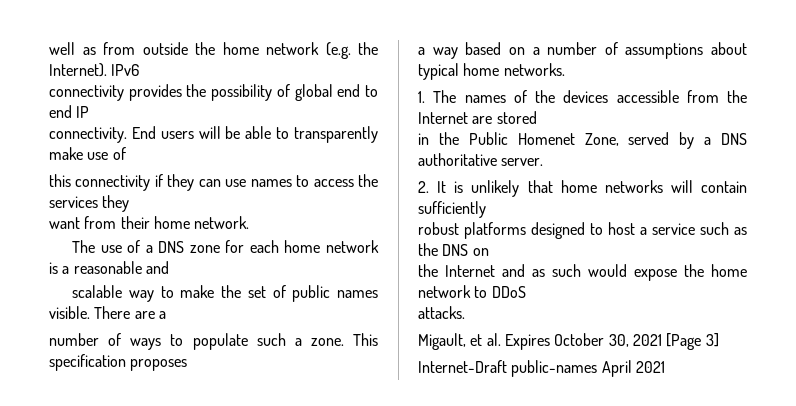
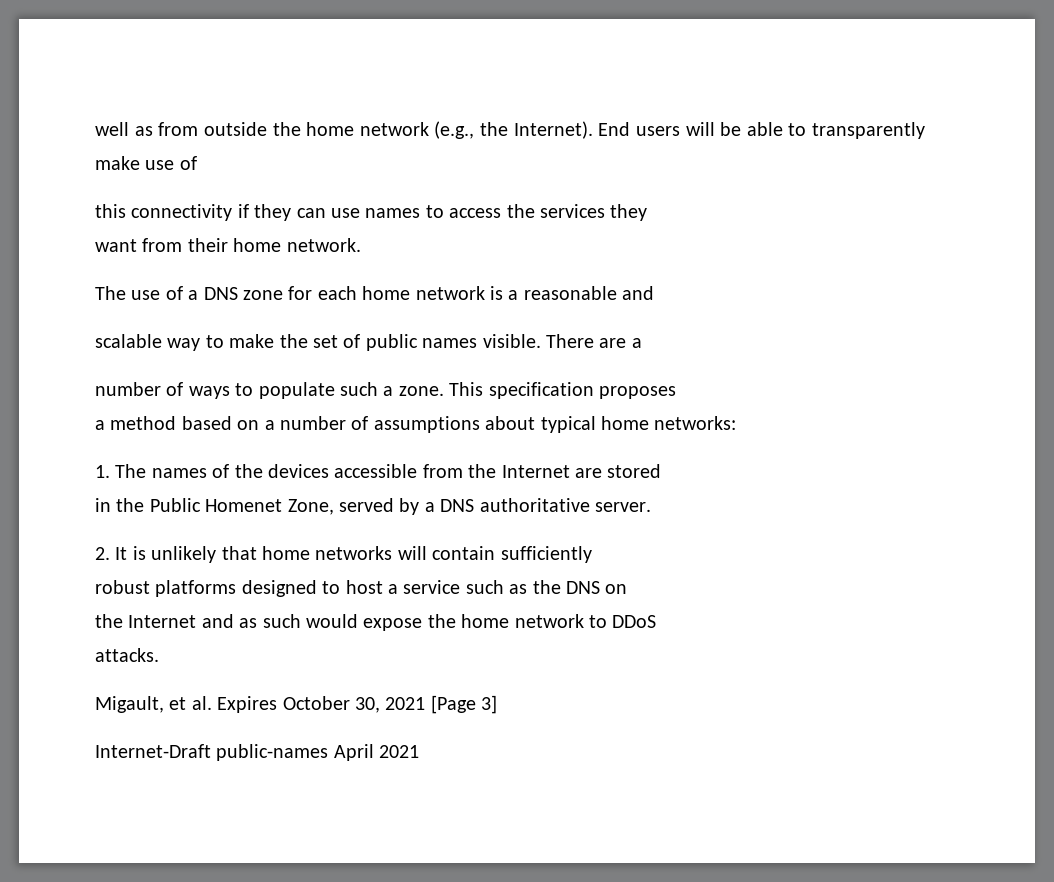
- well as from outside the home network (e.g. the Internet).
+ well as from outside the home network (e.g., the Internet).
- IPv6
- connectivity provides the possibility of global end to end IP
- connectivity.
- a way based on a number of assumptions about typical home networks.
+ a method based on a number of assumptions about typical home networks:

